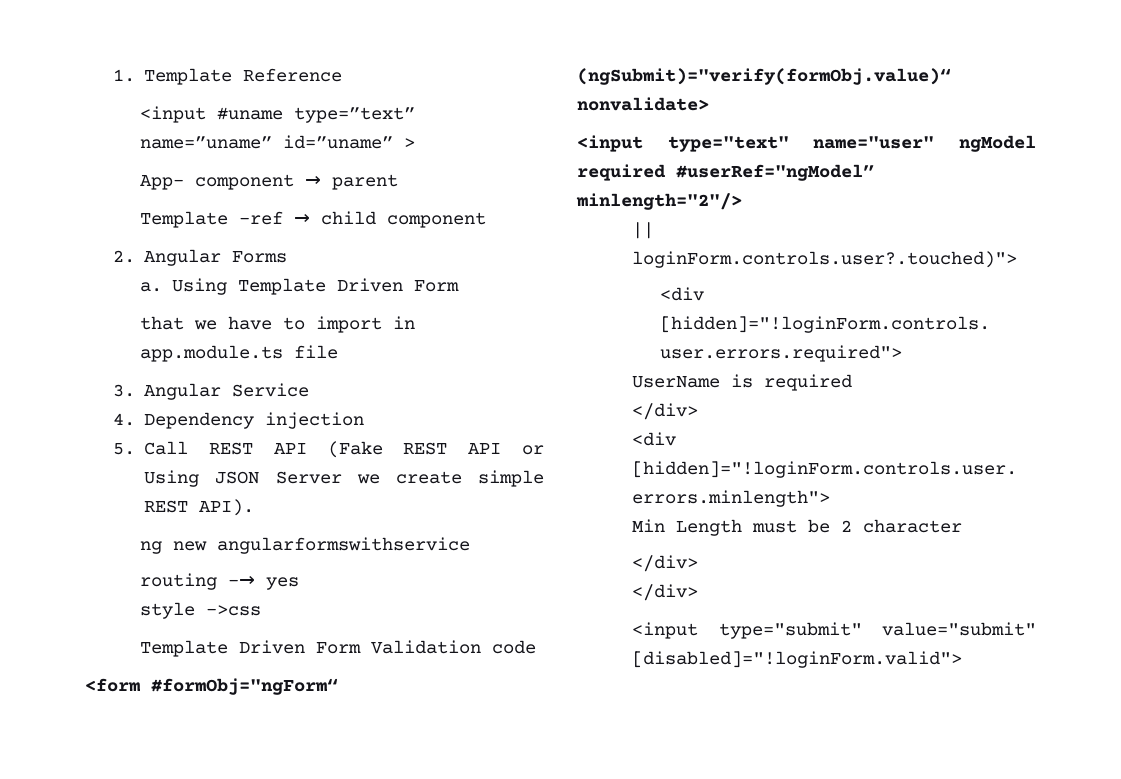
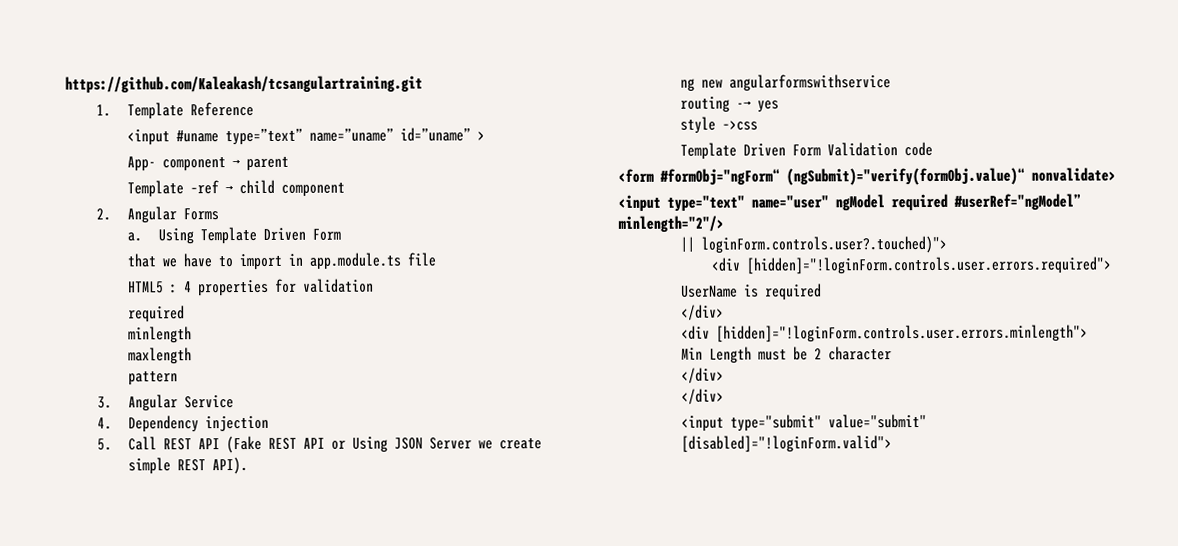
+ https://github.com/Kaleakash/tcsangulartraining.git
+ HTML5 : 4 properties for validation
+ required
+ minlength
+ maxlength
+ pattern

